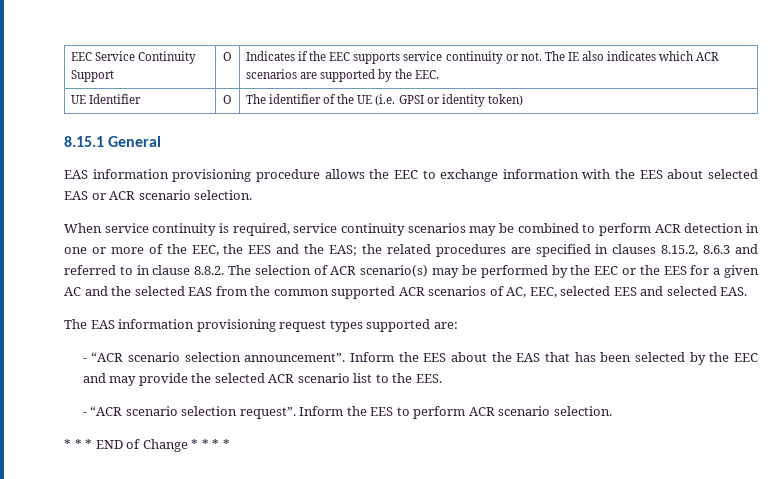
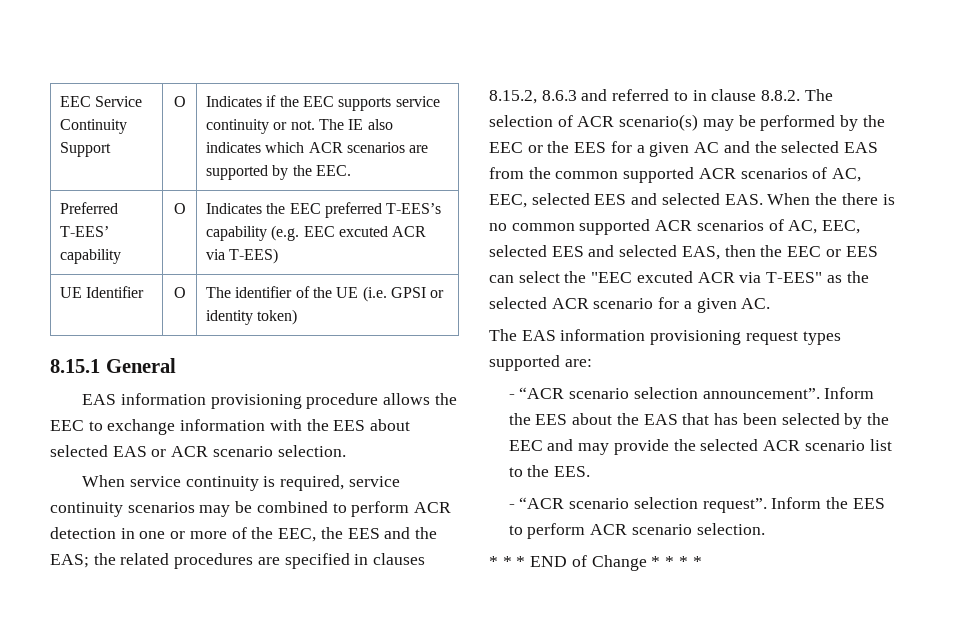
+ Preferred T-EES’ capability | O | Indicates the EEC preferred T-EES’s capability (e.g. EEC excuted ACR via T-EES)
- the related procedures are specified in clauses 8.15.2, 8.6.3 and referred to in clause 8.8.2. The selection of ACR scenario(s) may be performed by the EEC or the EES for a given AC and the selected EAS from the common supported ACR scenarios of AC, EEC, selected EES and selected EAS.
+ the related procedures are specified in clauses 8.15.2, 8.6.3 and referred to in clause 8.8.2. The selection of ACR scenario(s) may be performed by the EEC or the EES for a given AC and the selected EAS from the common supported ACR scenarios of AC, EEC, selected EES and selected EAS. When the there is no common supported ACR scenarios of AC, EEC, selected EES and selected EAS, then the EEC or EES can select the "EEC excuted ACR via T-EES" as the selected ACR scenario for a given AC.

